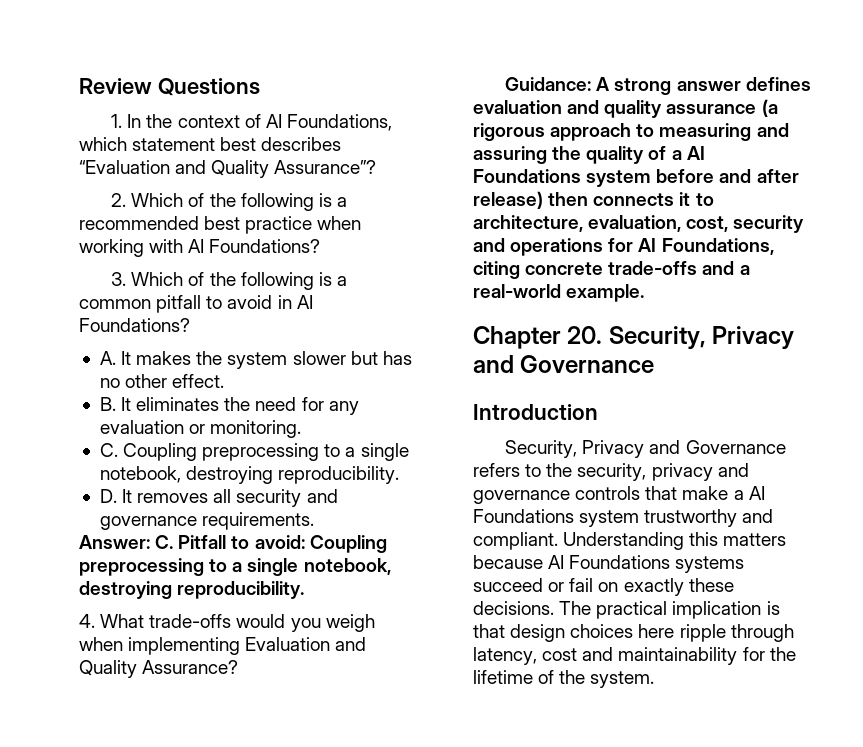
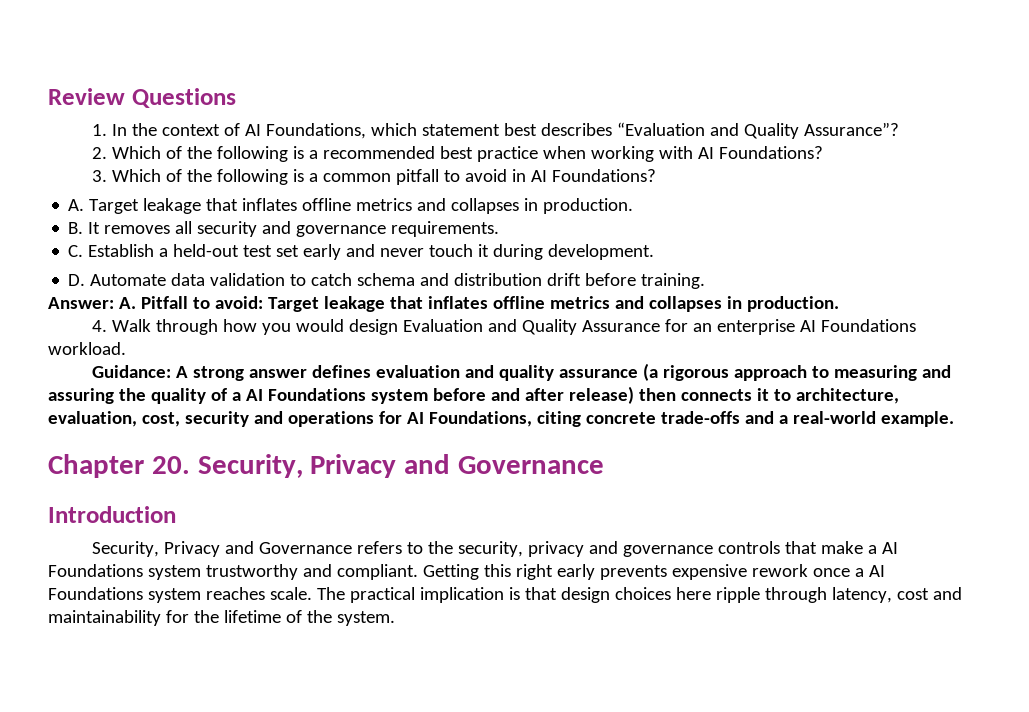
- A. It makes the system slower but has no other effect.
- B. It eliminates the need for any evaluation or monitoring.
- C. Coupling preprocessing to a single notebook, destroying reproducibility.
- D. It removes all security and governance requirements.
+ A. Target leakage that inflates offline metrics and collapses in production.
+ B. It removes all security and governance requirements.
+ C. Establish a held-out test set early and never touch it during development.
+ D. Automate data validation to catch schema and distribution drift before training.
- Answer: C. Pitfall to avoid: Coupling preprocessing to a single notebook, destroying reproducibility.
- 4. What trade-offs would you weigh when implementing Evaluation and Quality Assurance?
+ Answer: A. Pitfall to avoid: Target leakage that inflates offline metrics and collapses in production.
+ 4. Walk through how you would design Evaluation and Quality Assurance for an enterprise AI Foundations workload.
- Understanding this matters because AI Foundations systems succeed or fail on exactly these decisions.
+ Getting this right early prevents expensive rework once a AI Foundations system reaches scale.

